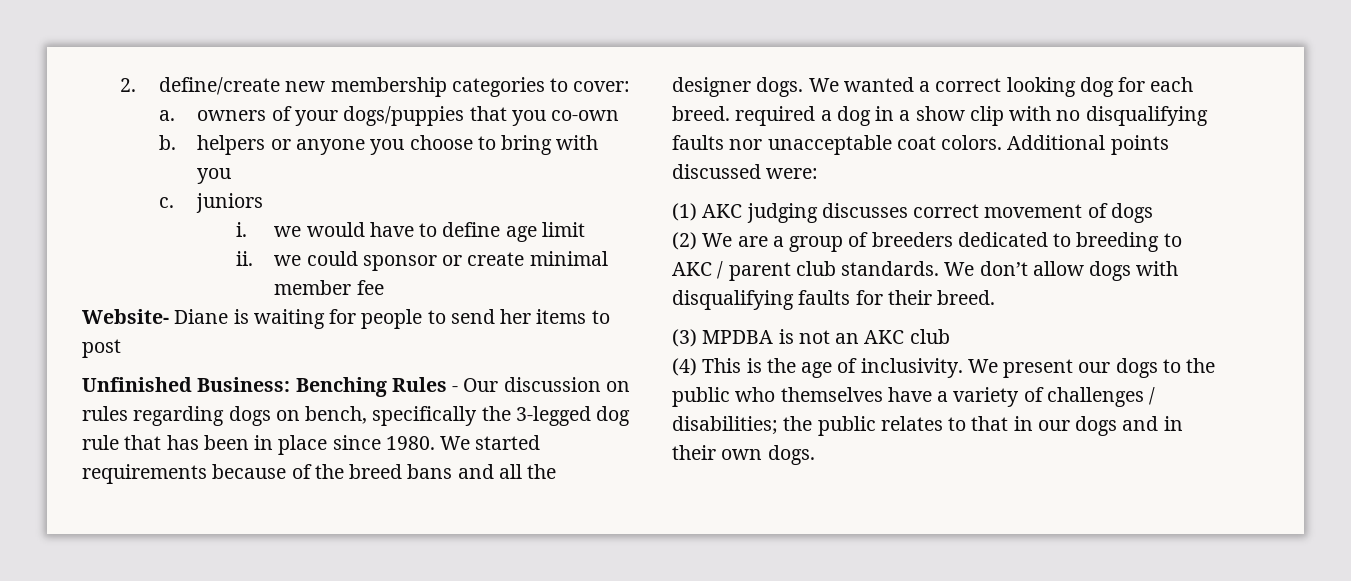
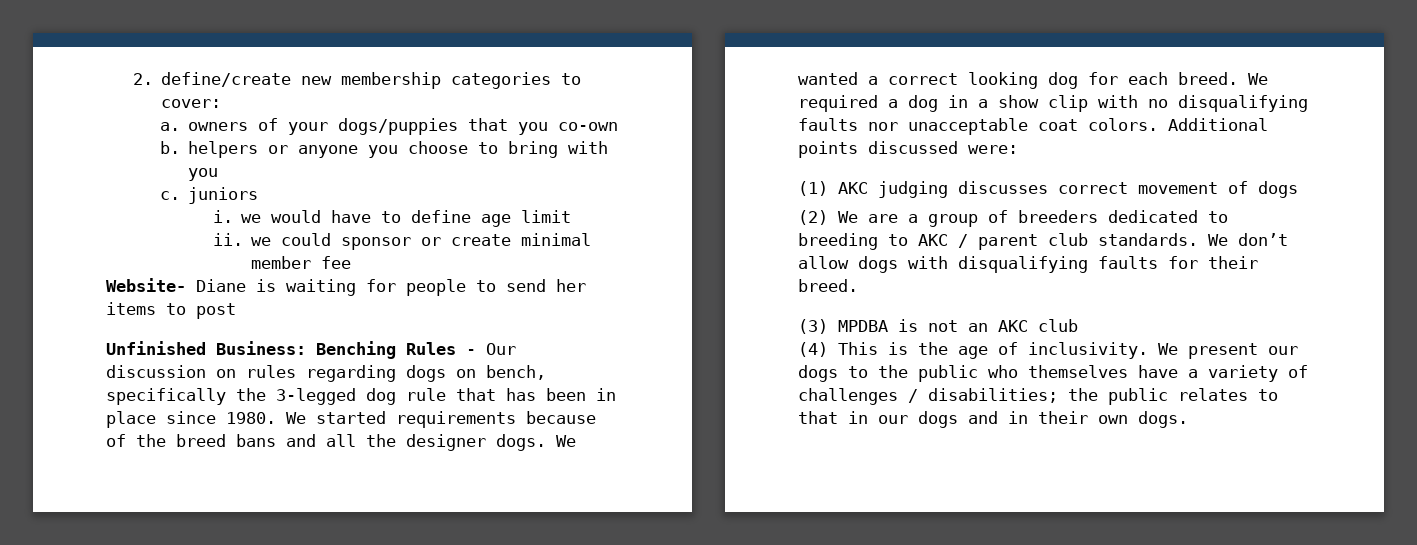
- We wanted a correct looking dog for each breed. required a dog in a show clip with no disqualifying faults nor unacceptable coat colors.
+ We wanted a correct looking dog for each breed. We required a dog in a show clip with no disqualifying faults nor unacceptable coat colors.

